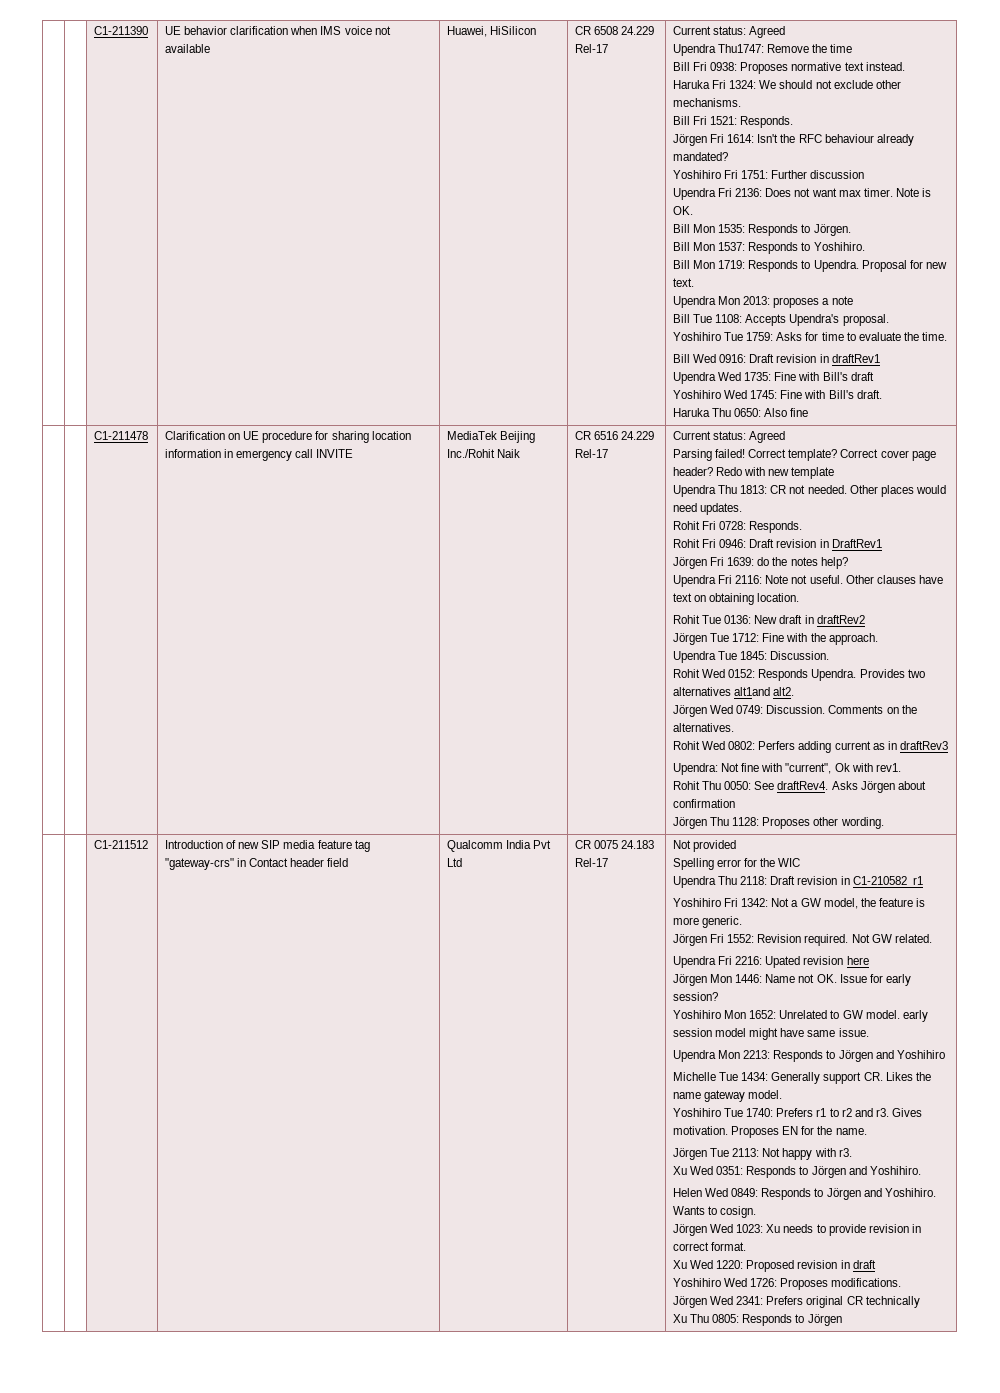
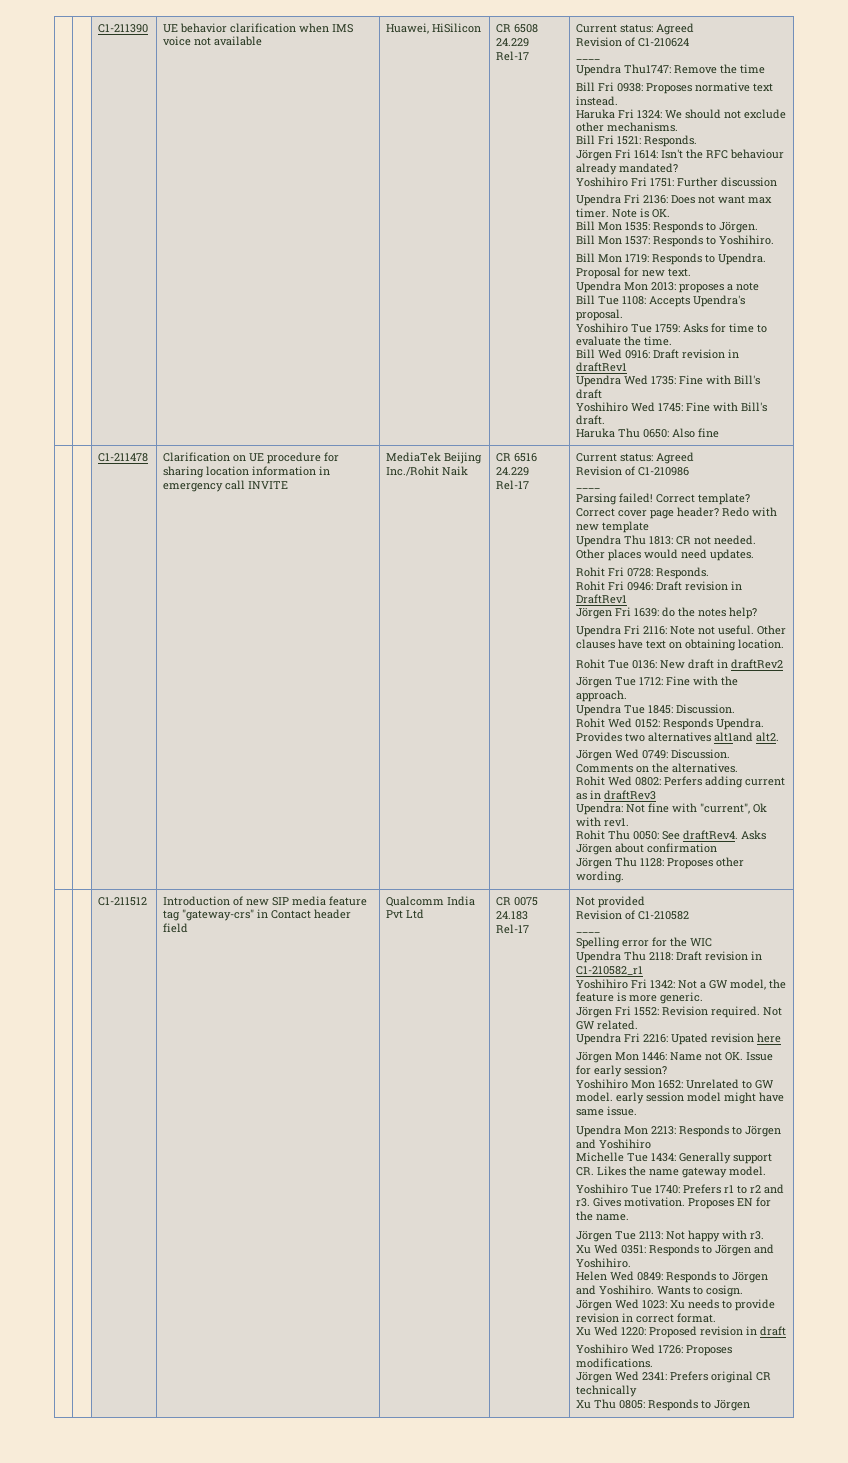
+ Revision of C1-210624
+ ____
+ Revision of C1-210986
+ ____
+ Revision of C1-210582
+ ____

